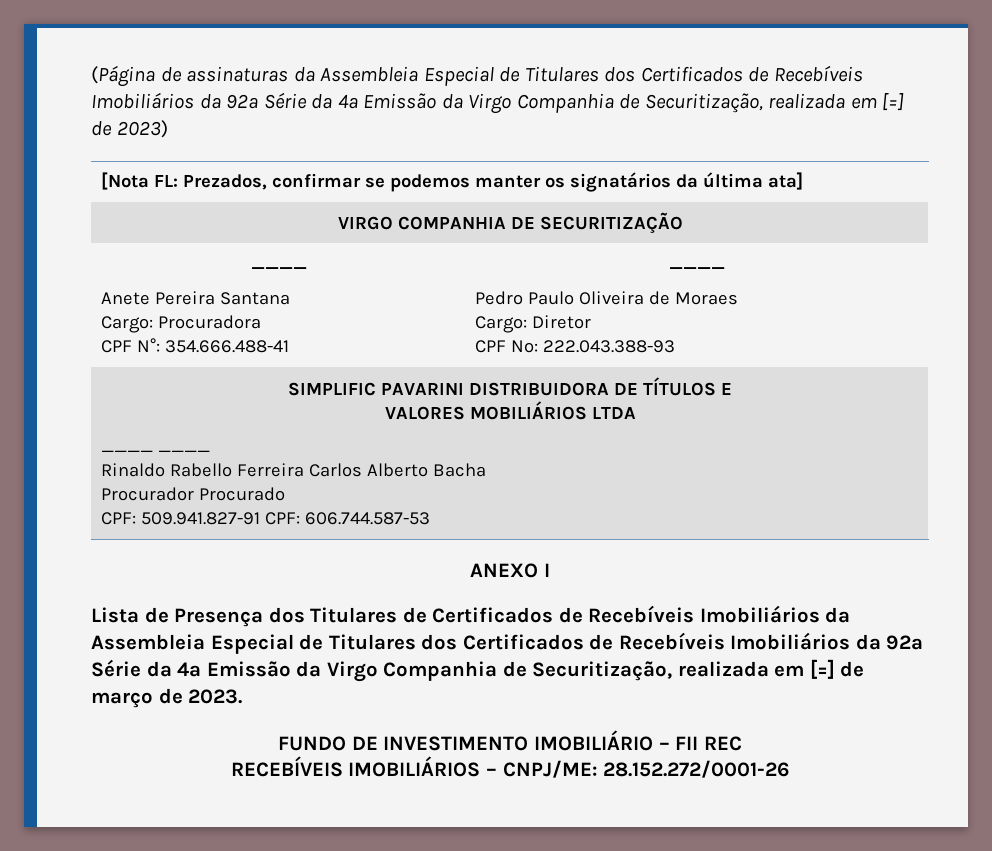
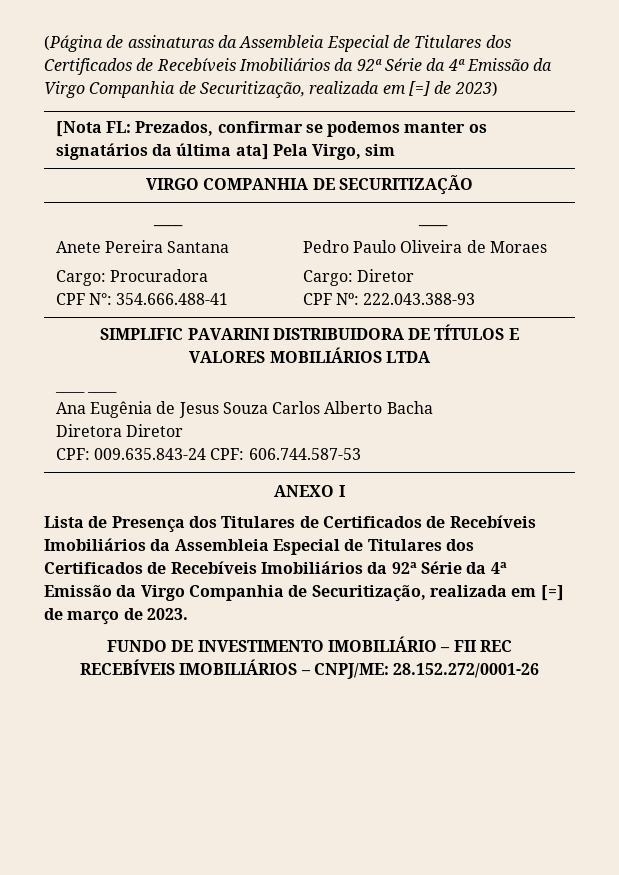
- [Nota FL: Prezados, confirmar se podemos manter os signatários da última ata]
+ [Nota FL: Prezados, confirmar se podemos manter os signatários da última ata] Pela Virgo, sim
  SIMPLIFIC PAVARINI DISTRIBUIDORA DE TÍTULOS E
  VALORES MOBILIÁRIOS LTDA
  ____ ____
- Rinaldo Rabello Ferreira Carlos Alberto Bacha
- Procurador Procurado
- CPF: 509.941.827-91 CPF: 606.744.587-53
+ Ana Eugênia de Jesus Souza Carlos Alberto Bacha
+ Diretora Diretor
+ CPF: 009.635.843-24 CPF: 606.744.587-53

